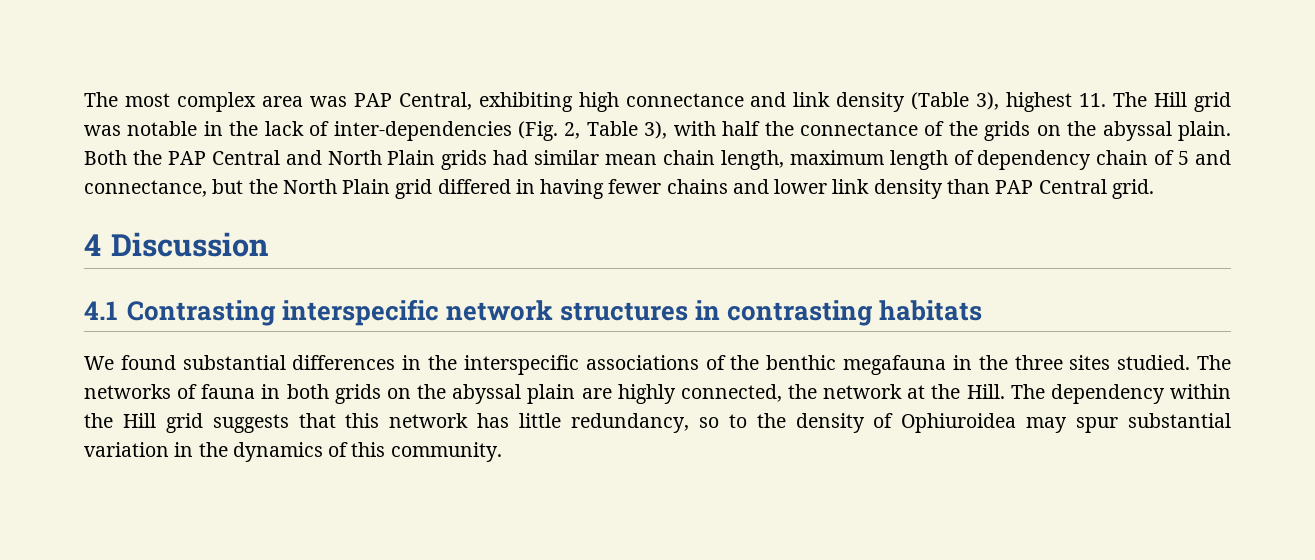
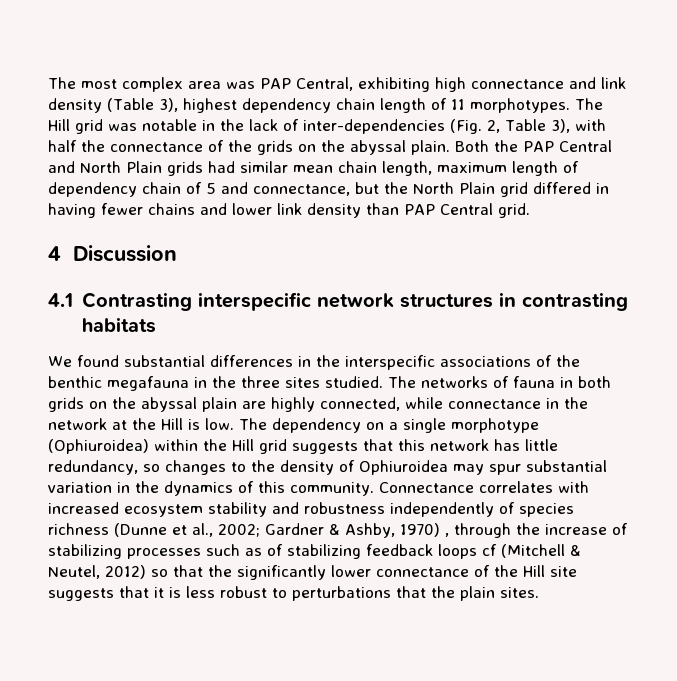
- The most complex area was PAP Central, exhibiting high connectance and link density (Table 3), highest 11. The Hill grid was notable in the lack of inter-dependencies (Fig. 2, Table 3), with half the connectance of the grids on the abyssal plain.
+ The most complex area was PAP Central, exhibiting high connectance and link density (Table 3), highest dependency chain length of 11 morphotypes. The Hill grid was notable in the lack of inter-dependencies (Fig. 2, Table 3), with half the connectance of the grids on the abyssal plain.
- The networks of fauna in both grids on the abyssal plain are highly connected, the network at the Hill. The dependency within the Hill grid suggests that this network has little redundancy, so to the density of Ophiuroidea may spur substantial variation in the dynamics of this community.
+ The networks of fauna in both grids on the abyssal plain are highly connected, while connectance in the network at the Hill is low. The dependency on a single morphotype (Ophiuroidea) within the Hill grid suggests that this network has little redundancy, so changes to the density of Ophiuroidea may spur substantial variation in the dynamics of this community.
+ Connectance correlates with increased ecosystem stability and robustness independently of species richness (Dunne et al., 2002; Gardner & Ashby, 1970) , through the increase of stabilizing processes such as of stabilizing feedback loops cf (Mitchell & Neutel, 2012) so that the significantly lower connectance of the Hill site suggests that it is less robust to perturbations that the plain sites.

